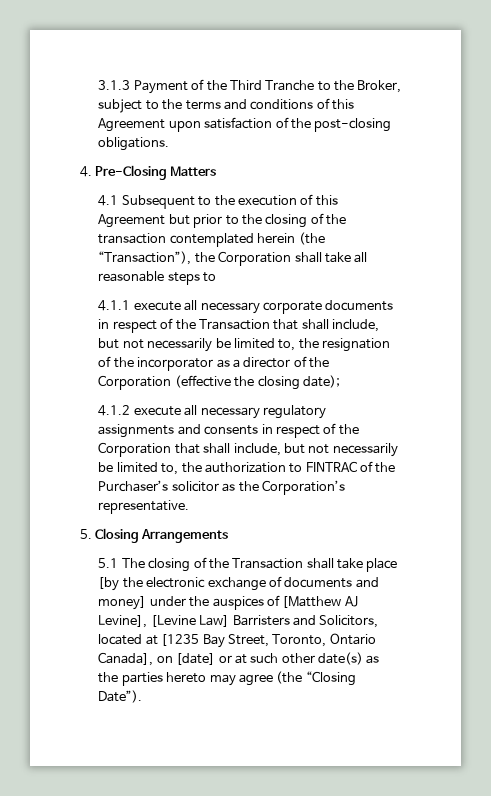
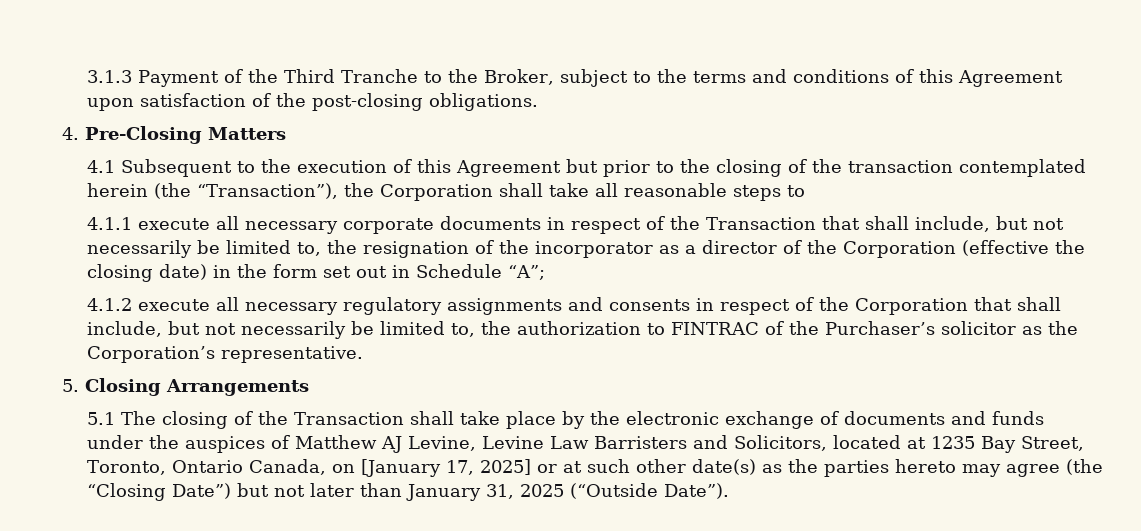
- 4.1.1 execute all necessary corporate documents in respect of the Transaction that shall include, but not necessarily be limited to, the resignation of the incorporator as a director of the Corporation (effective the closing date);
+ 4.1.1 execute all necessary corporate documents in respect of the Transaction that shall include, but not necessarily be limited to, the resignation of the incorporator as a director of the Corporation (effective the closing date) in the form set out in Schedule “A”;
- 5.1 The closing of the Transaction shall take place [by the electronic exchange of documents and money] under the auspices of [Matthew AJ Levine], [Levine Law] Barristers and Solicitors, located at [1235 Bay Street, Toronto, Ontario Canada], on [date] or at such other date(s) as the parties hereto may agree (the “Closing Date”).
+ 5.1 The closing of the Transaction shall take place by the electronic exchange of documents and funds under the auspices of Matthew AJ Levine, Levine Law Barristers and Solicitors, located at 1235 Bay Street, Toronto, Ontario Canada, on [January 17, 2025] or at such other date(s) as the parties hereto may agree (the “Closing Date”) but not later than January 31, 2025 (“Outside Date”).

